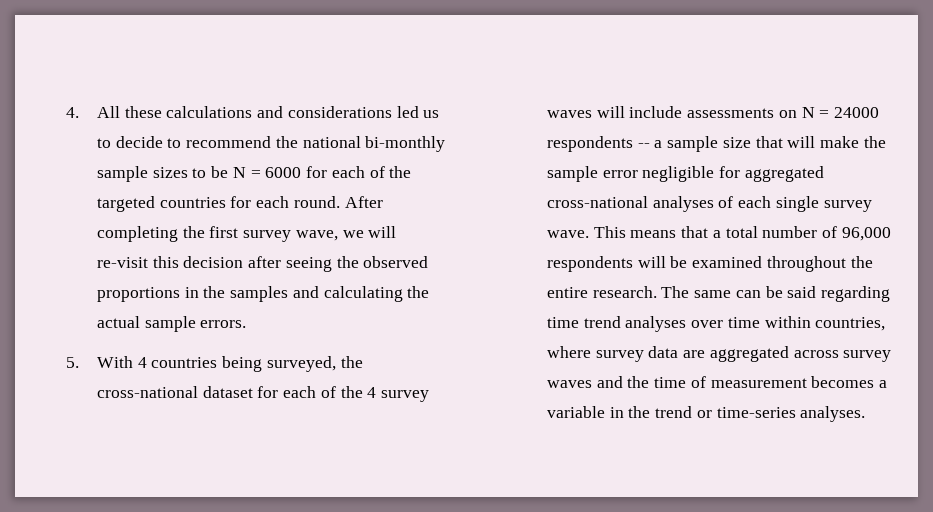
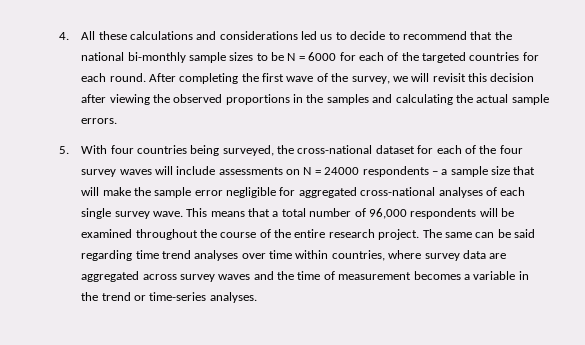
- 4. All these calculations and considerations led us to decide to recommend the national bi-monthly sample sizes to be N = 6000 for each of the targeted countries for each round.
+ 4. All these calculations and considerations led us to decide to recommend that the national bi-monthly sample sizes to be N = 6000 for each of the targeted countries for each round.
- After completing the first survey wave, we will re-visit this decision after seeing the observed proportions in the samples and calculating the actual sample errors.
+ After completing the first wave of the survey, we will revisit this decision after viewing the observed proportions in the samples and calculating the actual sample errors.
- 5. With 4 countries being surveyed, the cross-national dataset for each of the 4 survey waves will include assessments on N = 24000 respondents -- a sample size that will make the sample error negligible for aggregated cross-national analyses of each single survey wave.
+ 5. With four countries being surveyed, the cross-national dataset for each of the four survey waves will include assessments on N = 24000 respondents – a sample size that will make the sample error negligible for aggregated cross-national analyses of each single survey wave.
- This means that a total number of 96,000 respondents will be examined throughout the entire research.
+ This means that a total number of 96,000 respondents will be examined throughout the course of the entire research project.

